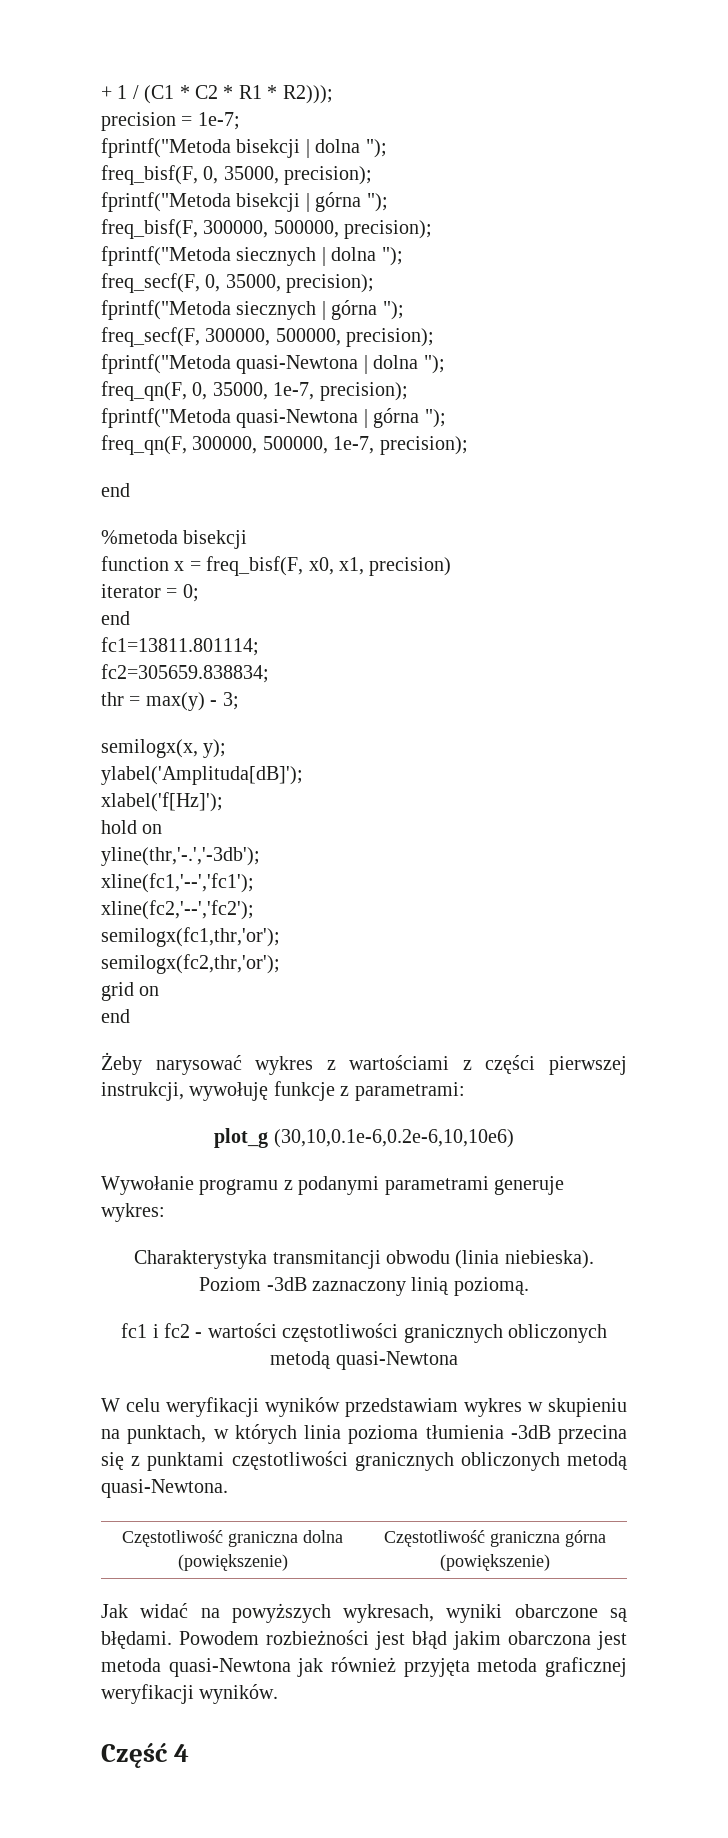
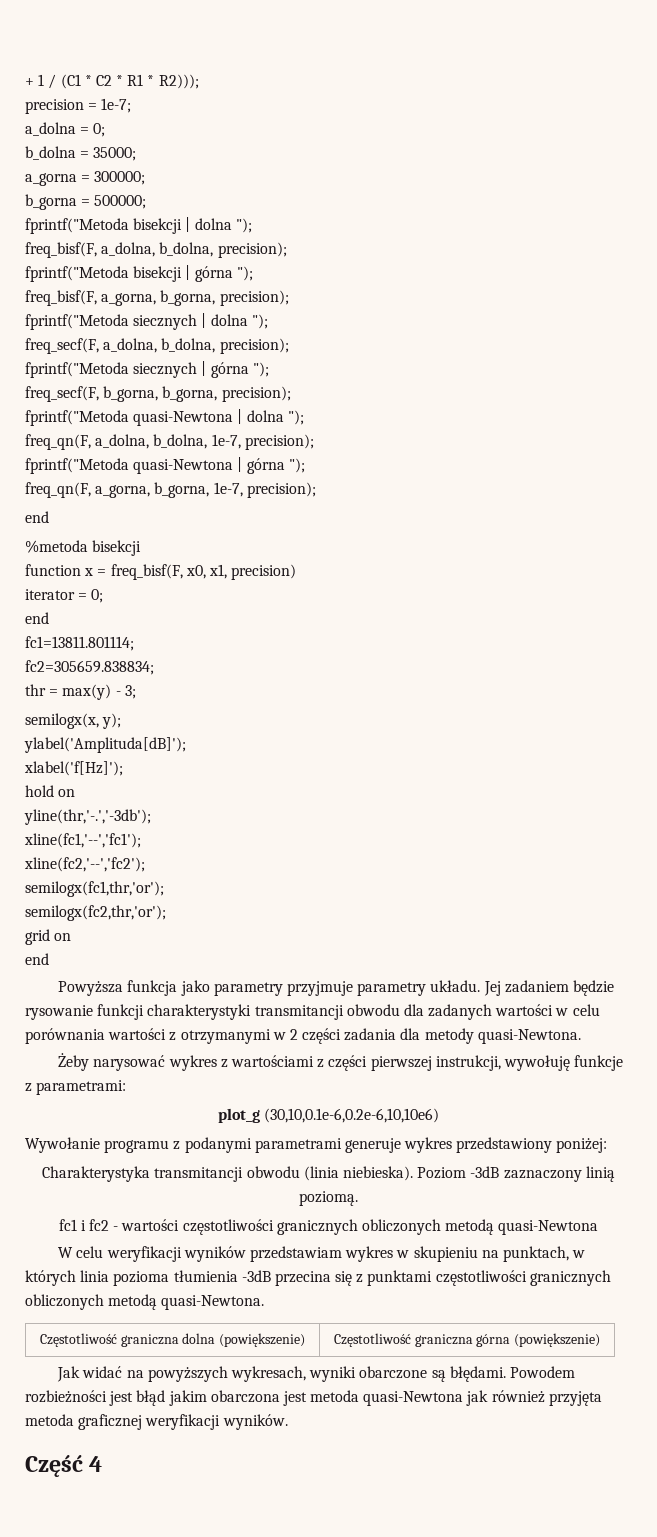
+ a_dolna = 0;
+ b_dolna = 35000;
+ a_gorna = 300000;
+ b_gorna = 500000;
- freq_bisf(F, 0, 35000, precision);
+ freq_bisf(F, a_dolna, b_dolna, precision);
- freq_bisf(F, 300000, 500000, precision);
+ freq_bisf(F, a_gorna, b_gorna, precision);
- freq_secf(F, 0, 35000, precision);
+ freq_secf(F, a_dolna, b_dolna, precision);
- freq_secf(F, 300000, 500000, precision);
+ freq_secf(F, b_gorna, b_gorna, precision);
- freq_qn(F, 0, 35000, 1e-7, precision);
+ freq_qn(F, a_dolna, b_dolna, 1e-7, precision);
- freq_qn(F, 300000, 500000, 1e-7, precision);
+ freq_qn(F, a_gorna, b_gorna, 1e-7, precision);
+ Powyższa funkcja jako parametry przyjmuje parametry układu. Jej zadaniem będzie rysowanie funkcji charakterystyki transmitancji obwodu dla zadanych wartości w celu porównania wartości z otrzymanymi w 2 części zadania dla metody quasi-Newtona.
- Wywołanie programu z podanymi parametrami generuje wykres:
+ Wywołanie programu z podanymi parametrami generuje wykres przedstawiony poniżej:

